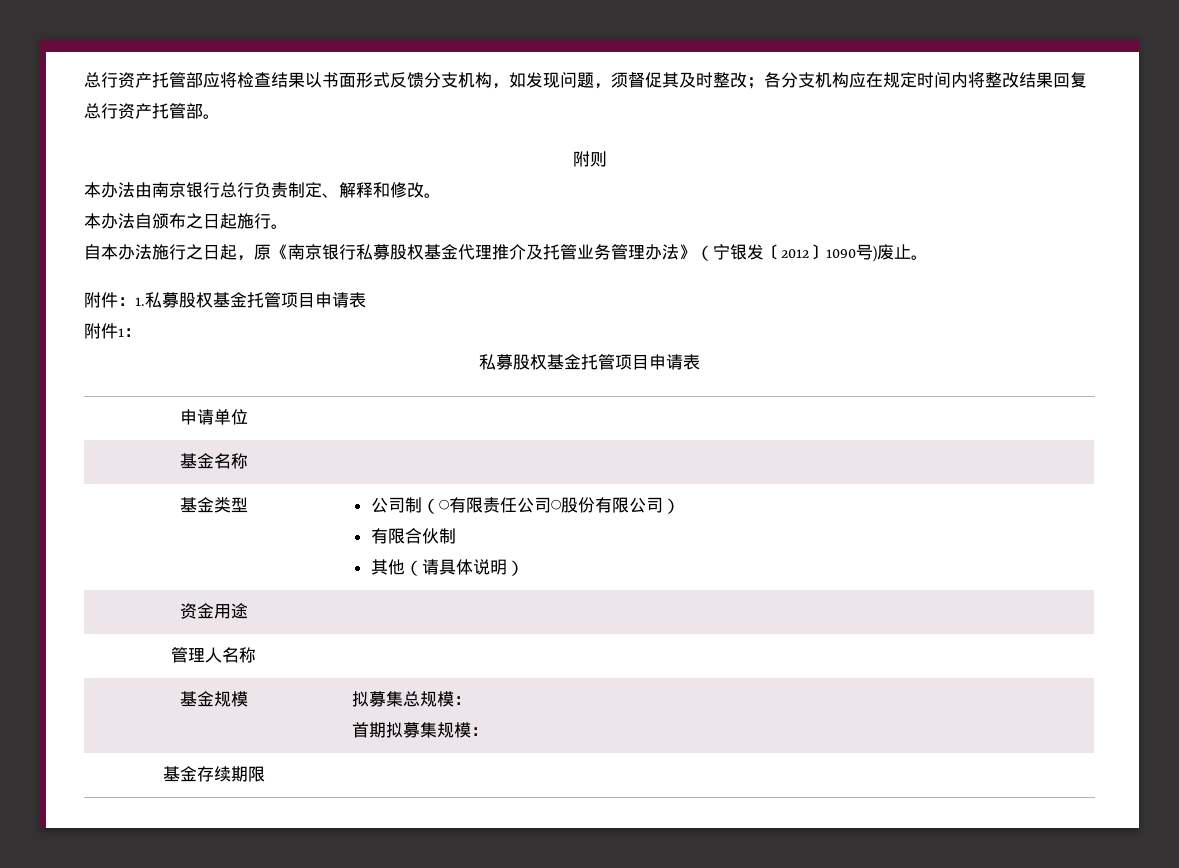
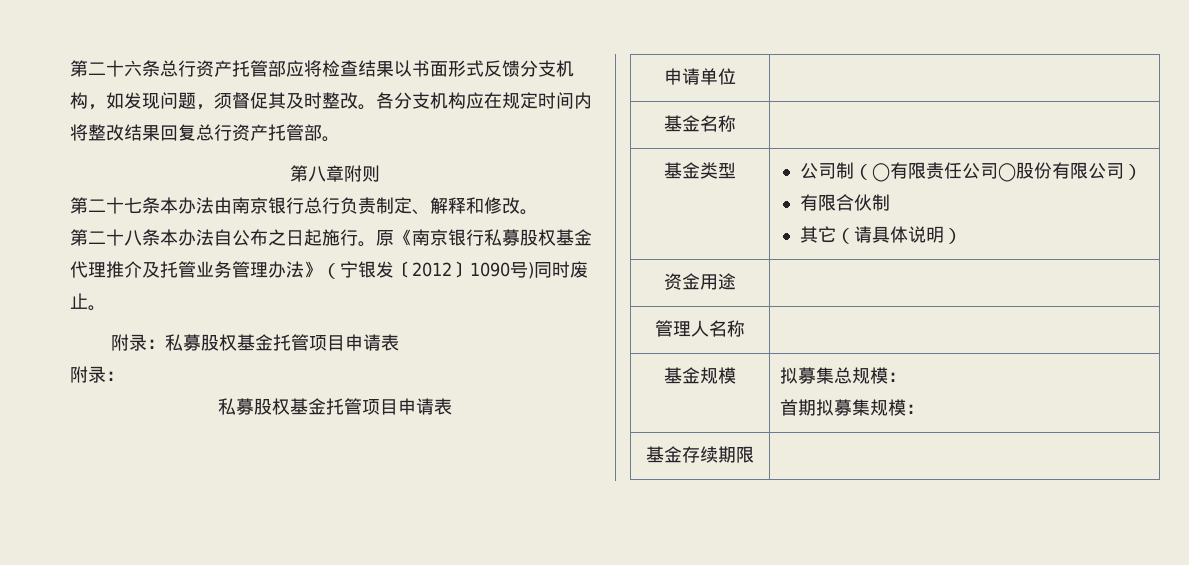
- 总行资产托管部应将检查结果以书面形式反馈分支机构，如发现问题，须督促其及时整改；各分支机构应在规定时间内将整改结果回复总行资产托管部。
+ 第二十六条总行资产托管部应将检查结果以书面形式反馈分支机构，如发现问题，须督促其及时整改。各分支机构应在规定时间内将整改结果回复总行资产托管部。
- 附则
+ 第八章附则
- 本办法由南京银行总行负责制定、解释和修改。
+ 第二十七条本办法由南京银行总行负责制定、解释和修改。
- 本办法自颁布之日起施行。
- 自本办法施行之日起，原《南京银行私募股权基金代理推介及托管业务管理办法》（宁银发〔2012〕1090号)废止。
+ 第二十八条本办法自公布之日起施行。原《南京银行私募股权基金代理推介及托管业务管理办法》（宁银发〔2012〕1090号)同时废止。
- 附件：1.私募股权基金托管项目申请表
- 附件1：
+ 附录：私募股权基金托管项目申请表
+ 附录：
  基金类型 | 公司制（◯有限责任公司◯股份有限公司）
  有限合伙制
- 其他（请具体说明）
+ 其它（请具体说明）

